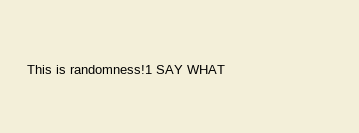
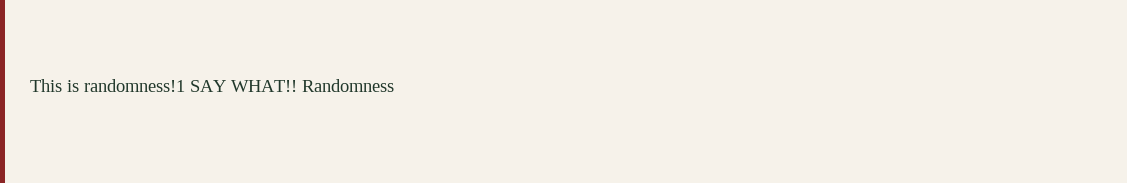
- This is randomness!1 SAY WHAT
+ This is randomness!1 SAY WHAT!! Randomness

